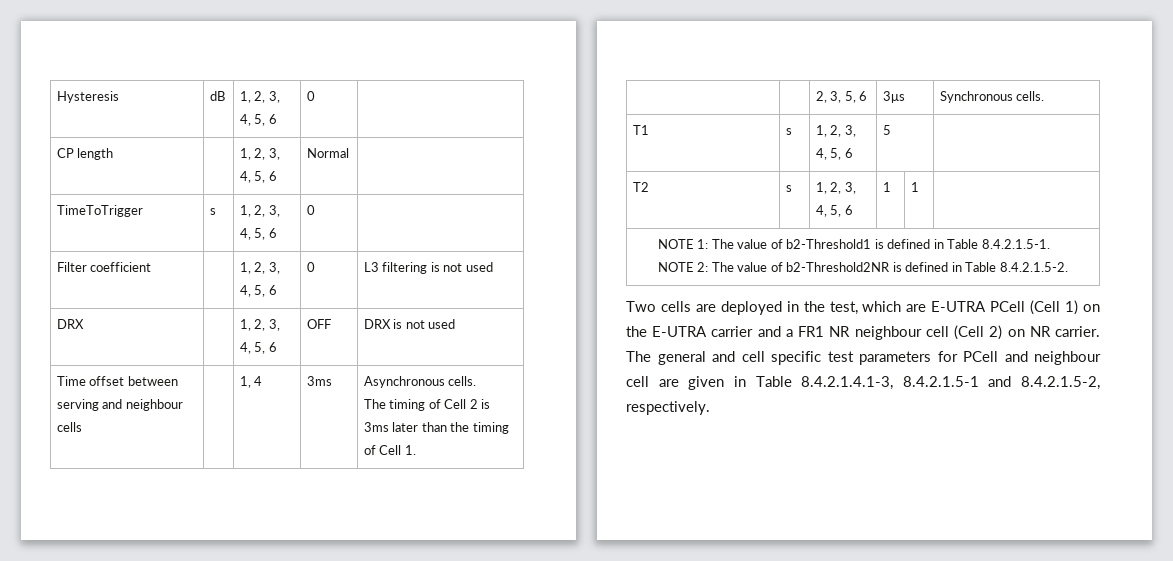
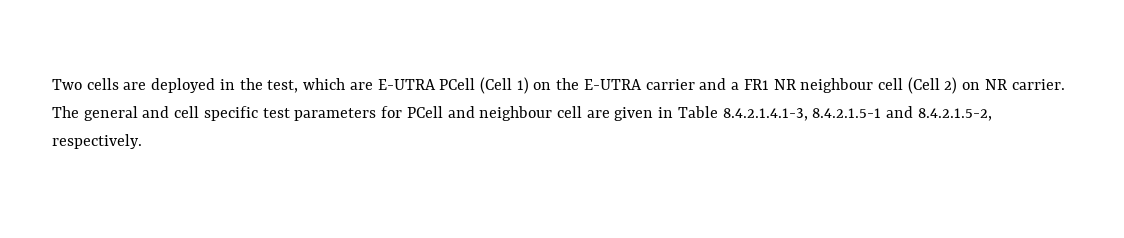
- Hysteresis | dB | 1, 2, 3, 4, 5, 6 | 0 |
- CP length | | 1, 2, 3, 4, 5, 6 | Normal |
- TimeToTrigger | s | 1, 2, 3, 4, 5, 6 | 0 |
- Filter coefficient | | 1, 2, 3, 4, 5, 6 | 0 | L3 filtering is not used
- DRX | | 1, 2, 3, 4, 5, 6 | OFF | DRX is not used
- Time offset between serving and neighbour cells | | 1, 4 | 3ms | Asynchronous cells.
- The timing of Cell 2 is 3ms later than the timing of Cell 1.
- | | 2, 3, 5, 6 | 3μs | Synchronous cells.
- T1 | s | 1, 2, 3, 4, 5, 6 | 5 |
- T2 | s | 1, 2, 3, 4, 5, 6 | 1 | 1 |
- NOTE 1: The value of b2-Threshold1 is defined in Table 8.4.2.1.5-1.
- NOTE 2: The value of b2-Threshold2NR is defined in Table 8.4.2.1.5-2.

